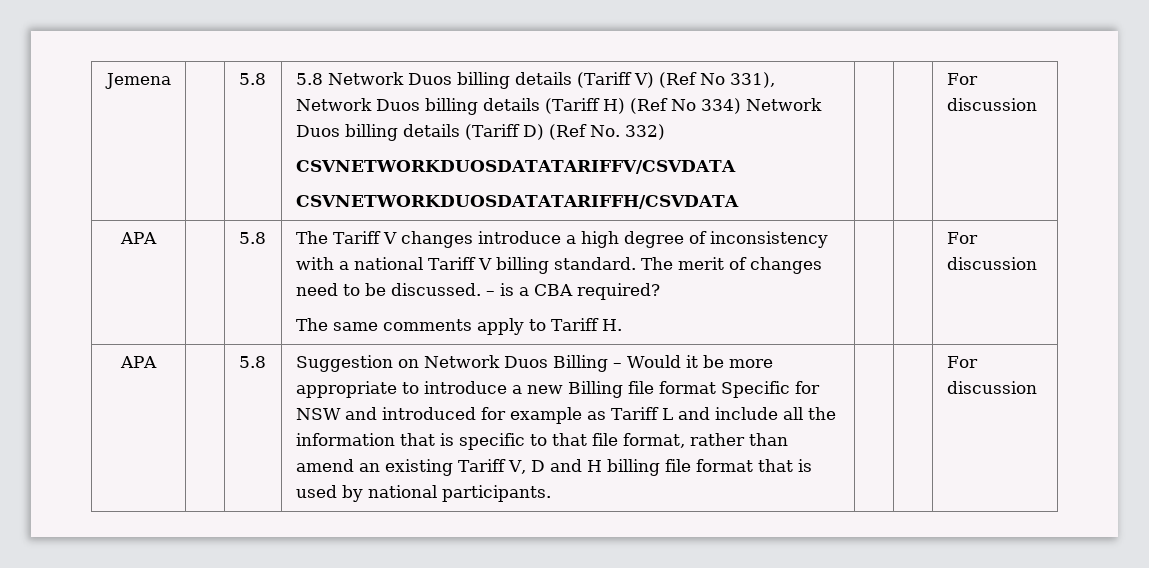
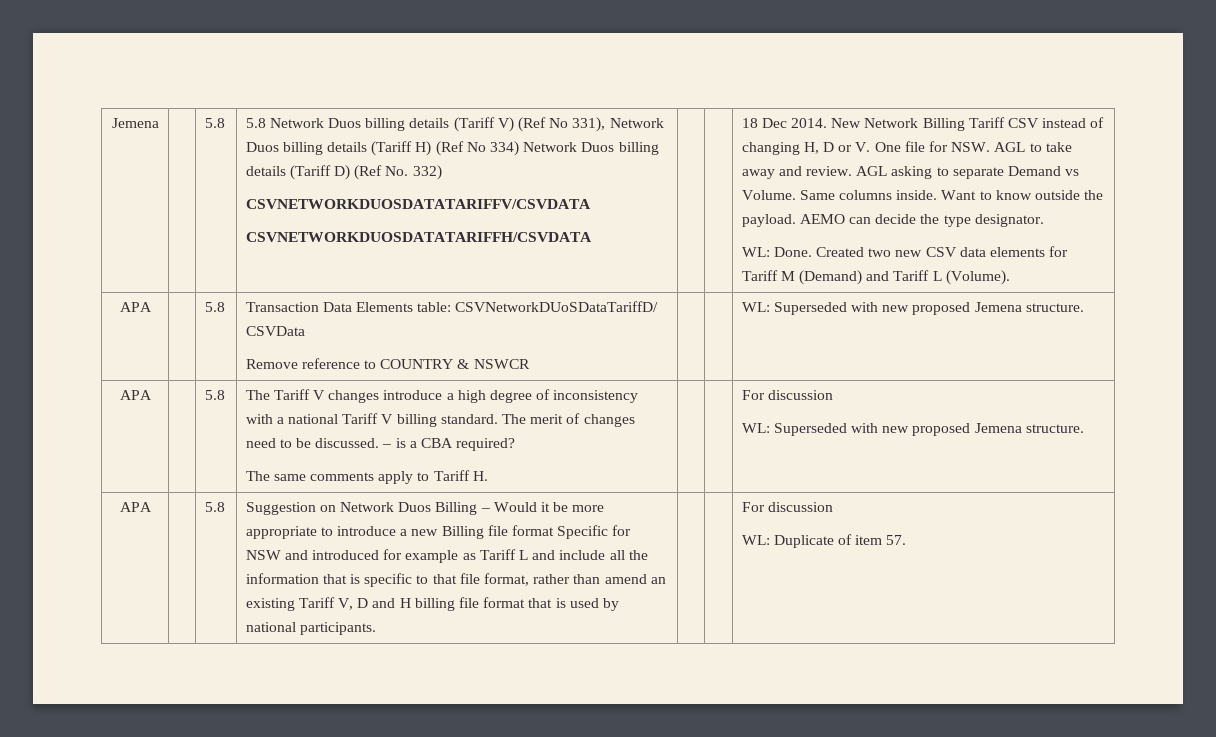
- CSVNETWORKDUOSDATATARIFFH/CSVDATA | | | For discussion
+ CSVNETWORKDUOSDATATARIFFH/CSVDATA | | | 18 Dec 2014. New Network Billing Tariff CSV instead of changing H, D or V. One file for NSW. AGL to take away and review. AGL asking to separate Demand vs Volume. Same columns inside. Want to know outside the payload. AEMO can decide the type designator.
+ WL: Done. Created two new CSV data elements for Tariff M (Demand) and Tariff L (Volume).
+ APA | | 5.8 | Transaction Data Elements table: CSVNetworkDUoSDataTariffD/ CSVData
+ Remove reference to COUNTRY & NSWCR | | | WL: Superseded with new proposed Jemena structure.
  The same comments apply to Tariff H. | | | For discussion
+ WL: Superseded with new proposed Jemena structure.
+ WL: Duplicate of item 57.

